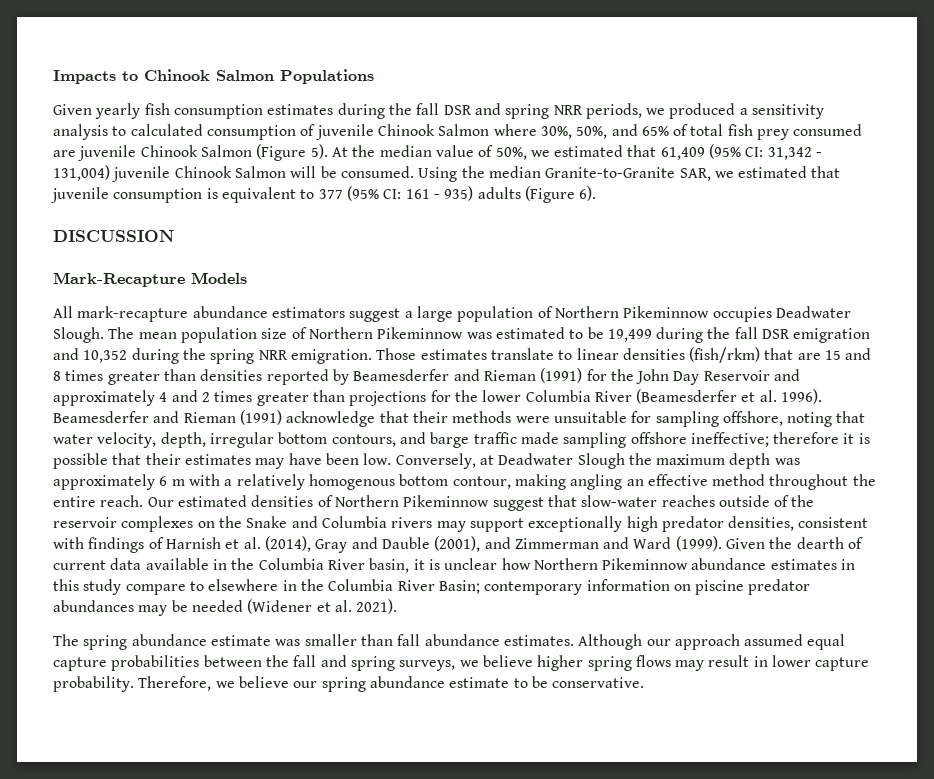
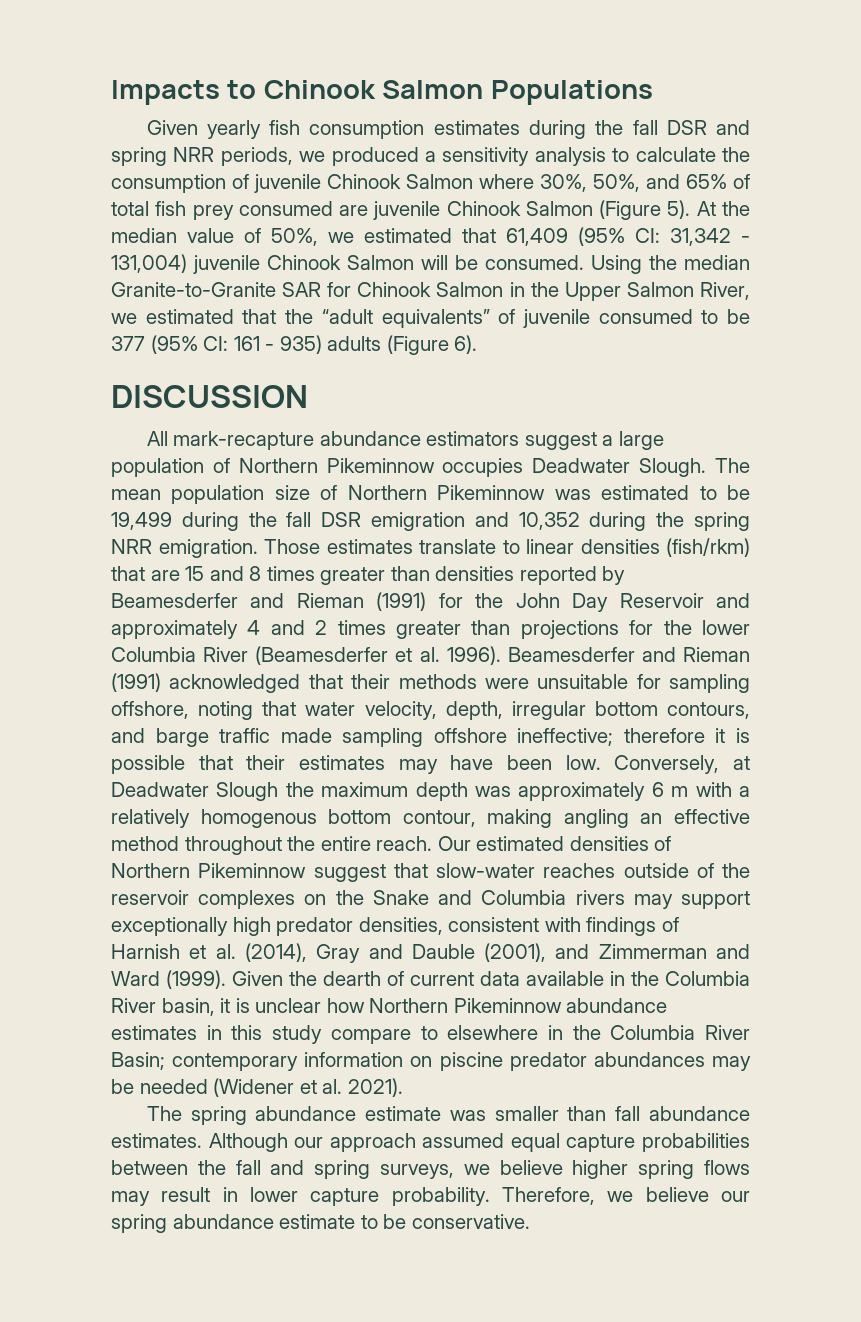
- Given yearly fish consumption estimates during the fall DSR and spring NRR periods, we produced a sensitivity analysis to calculated consumption of juvenile Chinook Salmon where 30%, 50%, and 65% of total fish prey consumed are juvenile Chinook Salmon (Figure 5).
+ Given yearly fish consumption estimates during the fall DSR and spring NRR periods, we produced a sensitivity analysis to calculate the consumption of juvenile Chinook Salmon where 30%, 50%, and 65% of total fish prey consumed are juvenile Chinook Salmon (Figure 5).
- Using the median Granite-to-Granite SAR, we estimated that juvenile consumption is equivalent to 377 (95% CI: 161 - 935) adults (Figure 6).
+ Using the median Granite-to-Granite SAR for Chinook Salmon in the Upper Salmon River, we estimated that the “adult equivalents” of juvenile consumed to be 377 (95% CI: 161 - 935) adults (Figure 6).
- Mark-Recapture Models
- Beamesderfer and Rieman (1991) acknowledge that their methods were unsuitable for sampling offshore, noting that water velocity, depth, irregular bottom contours, and barge traffic made sampling offshore ineffective; therefore it is possible that their estimates may have been low.
+ Beamesderfer and Rieman (1991) acknowledged that their methods were unsuitable for sampling offshore, noting that water velocity, depth, irregular bottom contours, and barge traffic made sampling offshore ineffective; therefore it is possible that their estimates may have been low.

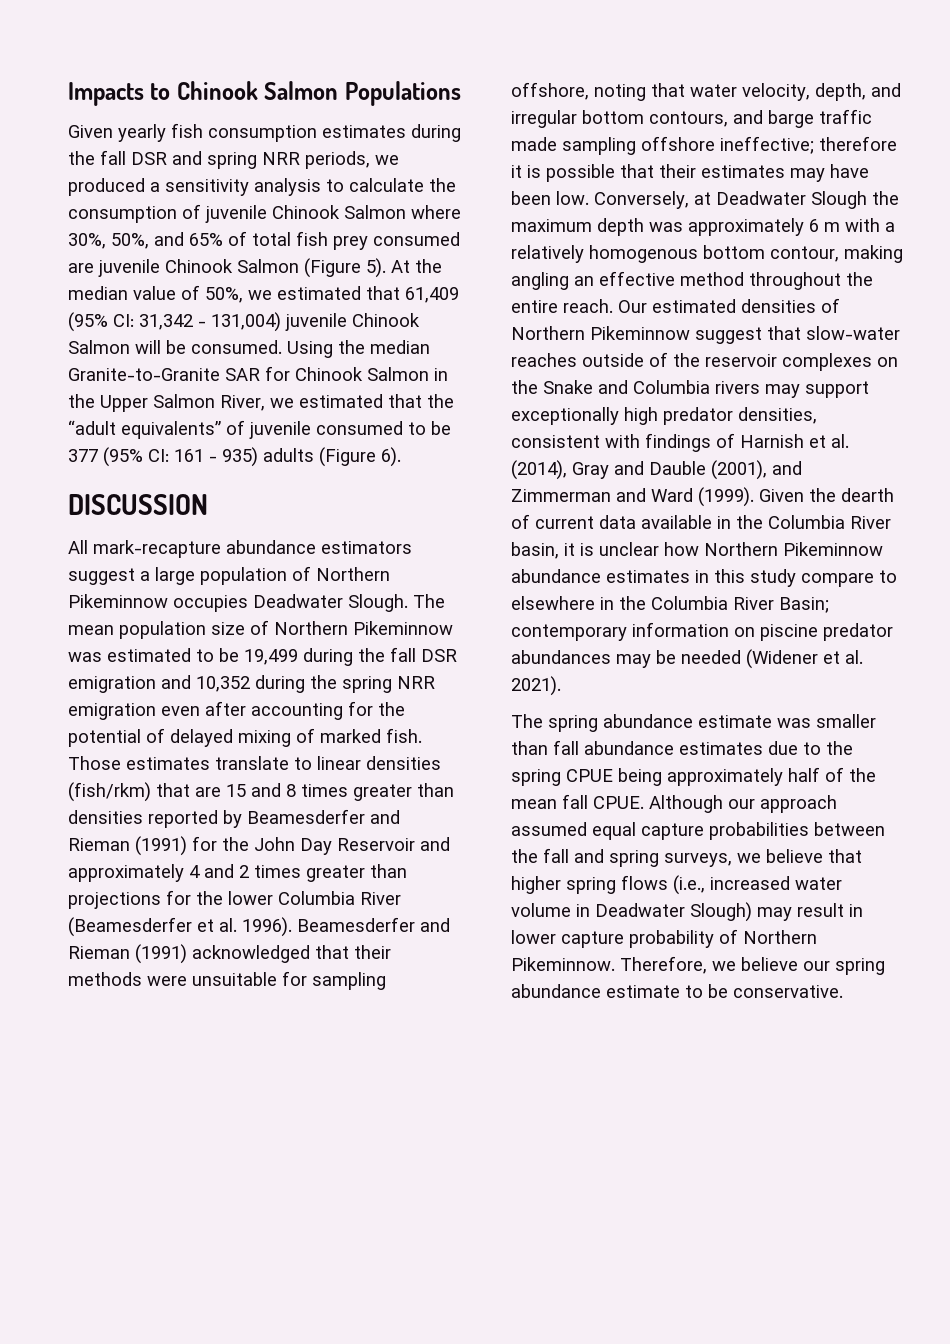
- The mean population size of Northern Pikeminnow was estimated to be 19,499 during the fall DSR emigration and 10,352 during the spring NRR emigration.
+ The mean population size of Northern Pikeminnow was estimated to be 19,499 during the fall DSR emigration and 10,352 during the spring NRR emigration even after accounting for the potential of delayed mixing of marked fish.
- Beamesderfer and Rieman (1991) acknowledged that their methods were unsuitable for sampling offshore, noting that water velocity, depth, irregular bottom contours, and barge traffic made sampling offshore ineffective; therefore it is possible that their estimates may have been low.
+ Beamesderfer and Rieman (1991) acknowledged that their methods were unsuitable for sampling offshore, noting that water velocity, depth, and irregular bottom contours, and barge traffic made sampling offshore ineffective; therefore it is possible that their estimates may have been low.
- The spring abundance estimate was smaller than fall abundance estimates.
+ The spring abundance estimate was smaller than fall abundance estimates due to the spring CPUE being approximately half of the mean fall CPUE.
- Although our approach assumed equal capture probabilities between the fall and spring surveys, we believe higher spring flows may result in lower capture probability.
+ Although our approach assumed equal capture probabilities between the fall and spring surveys, we believe that higher spring flows (i.e., increased water volume in Deadwater Slough) may result in lower capture probability of Northern Pikeminnow.

